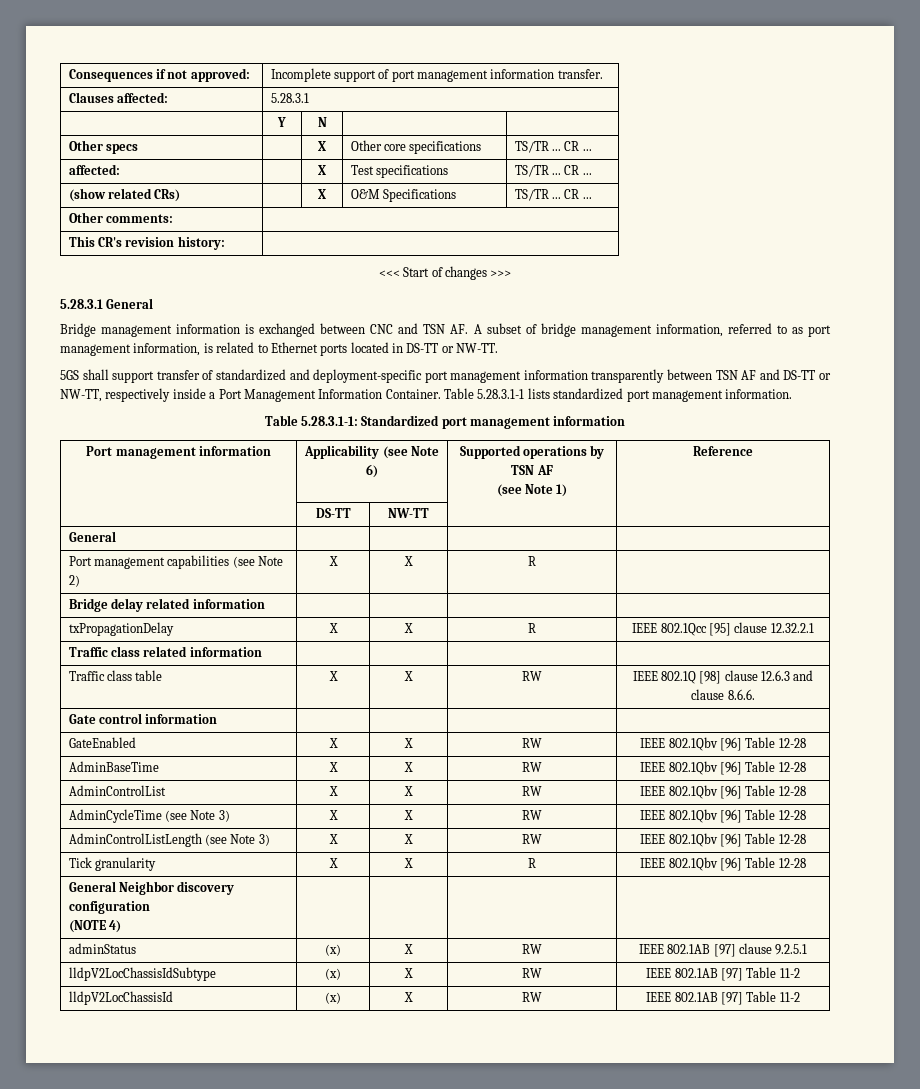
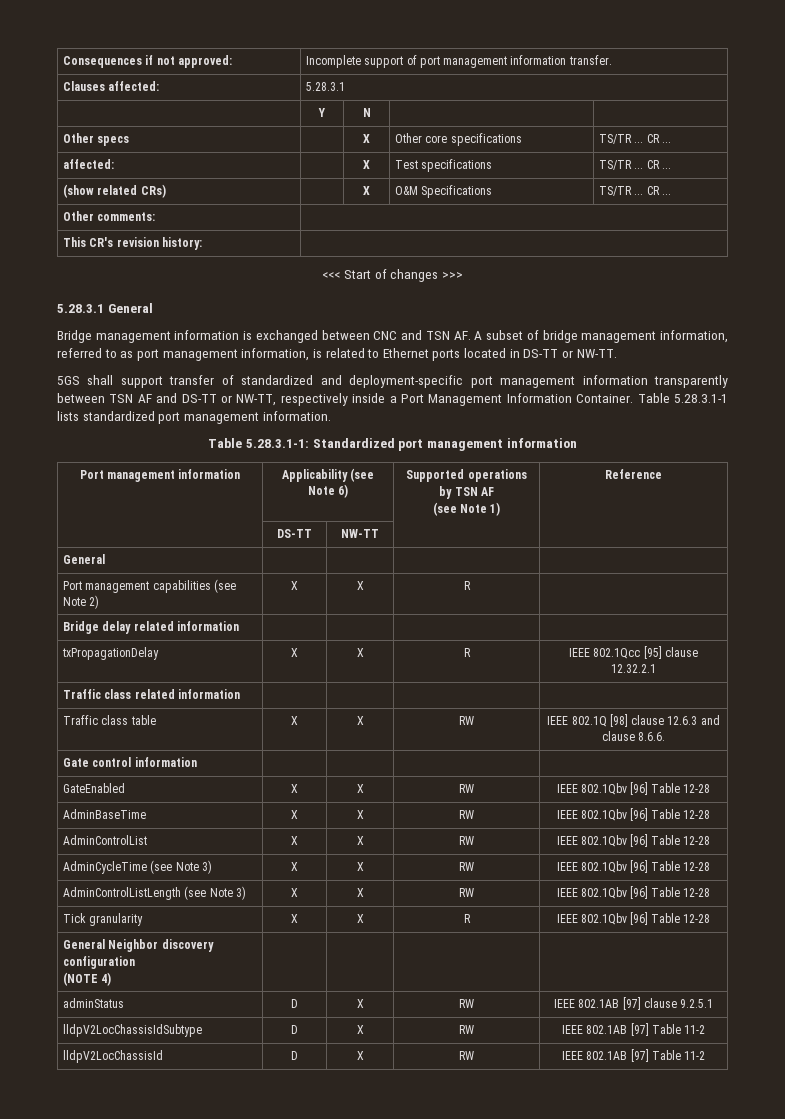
- adminStatus | (x) | X | RW | IEEE 802.1AB [97] clause 9.2.5.1
+ adminStatus | D | X | RW | IEEE 802.1AB [97] clause 9.2.5.1
- lldpV2LocChassisIdSubtype | (x) | X | RW | IEEE 802.1AB [97] Table 11-2
+ lldpV2LocChassisIdSubtype | D | X | RW | IEEE 802.1AB [97] Table 11-2
- lldpV2LocChassisId | (x) | X | RW | IEEE 802.1AB [97] Table 11-2
+ lldpV2LocChassisId | D | X | RW | IEEE 802.1AB [97] Table 11-2

